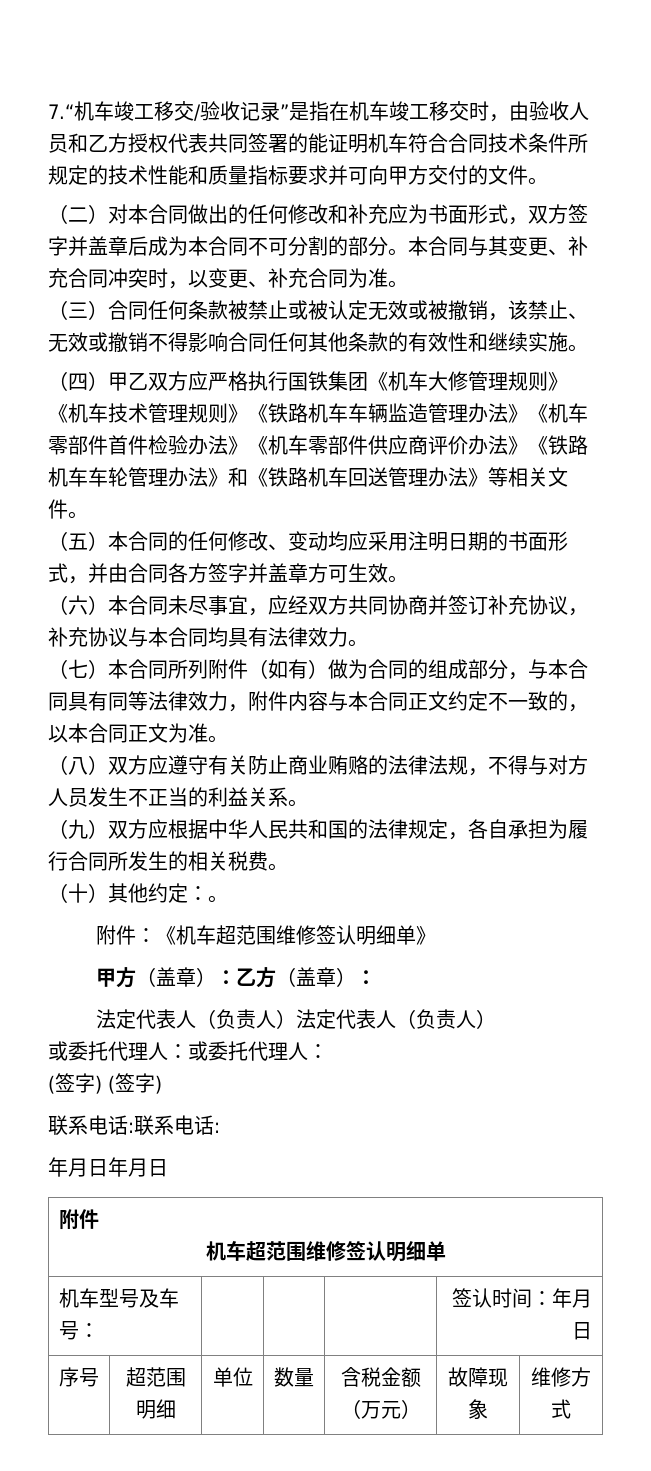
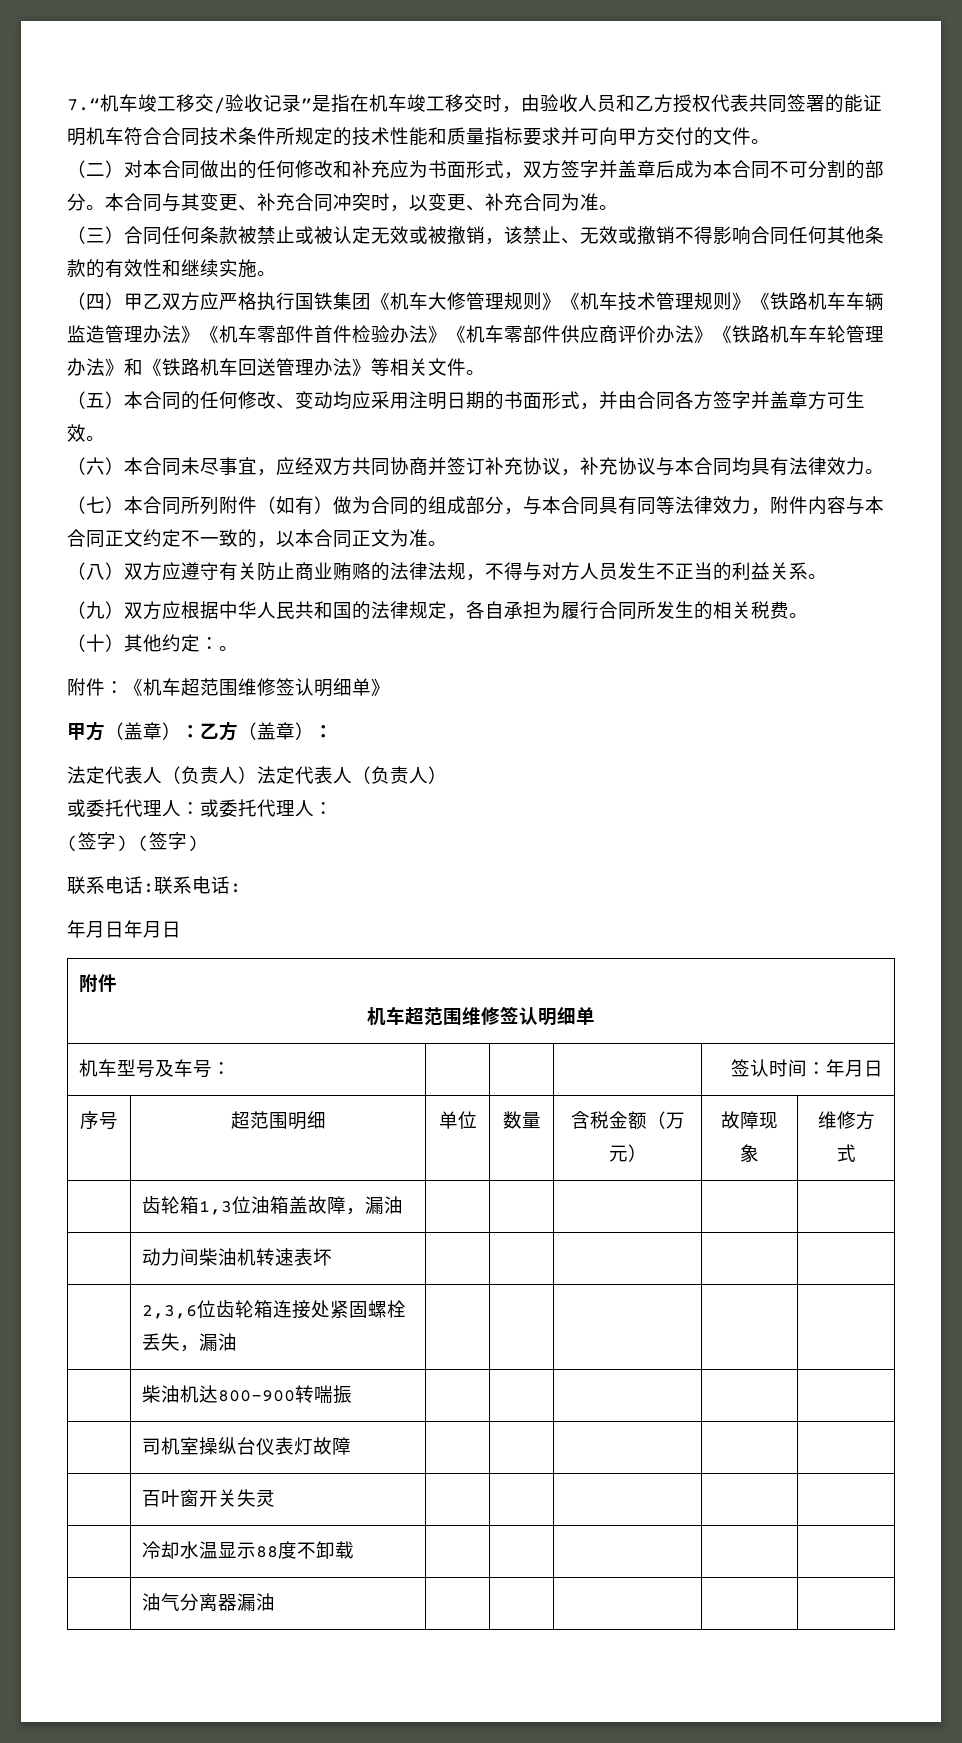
+ | 齿轮箱1,3位油箱盖故障，漏油 | | | | |
+ | 动力间柴油机转速表坏 | | | | |
+ | 2,3,6位齿轮箱连接处紧固螺栓丢失，漏油 | | | | |
+ | 柴油机达800-900转喘振 | | | | |
+ | 司机室操纵台仪表灯故障 | | | | |
+ | 百叶窗开关失灵 | | | | |
+ | 冷却水温显示88度不卸载 | | | | |
+ | 油气分离器漏油 | | | | |

